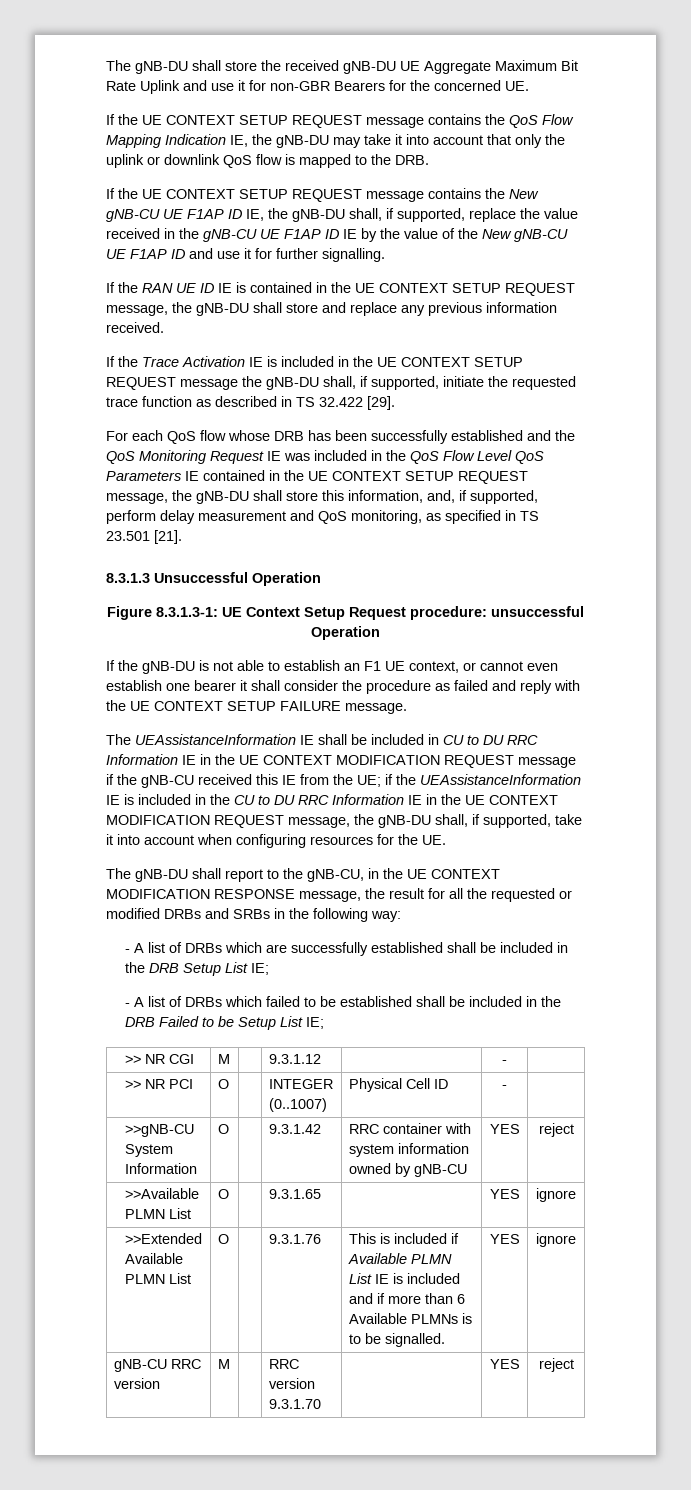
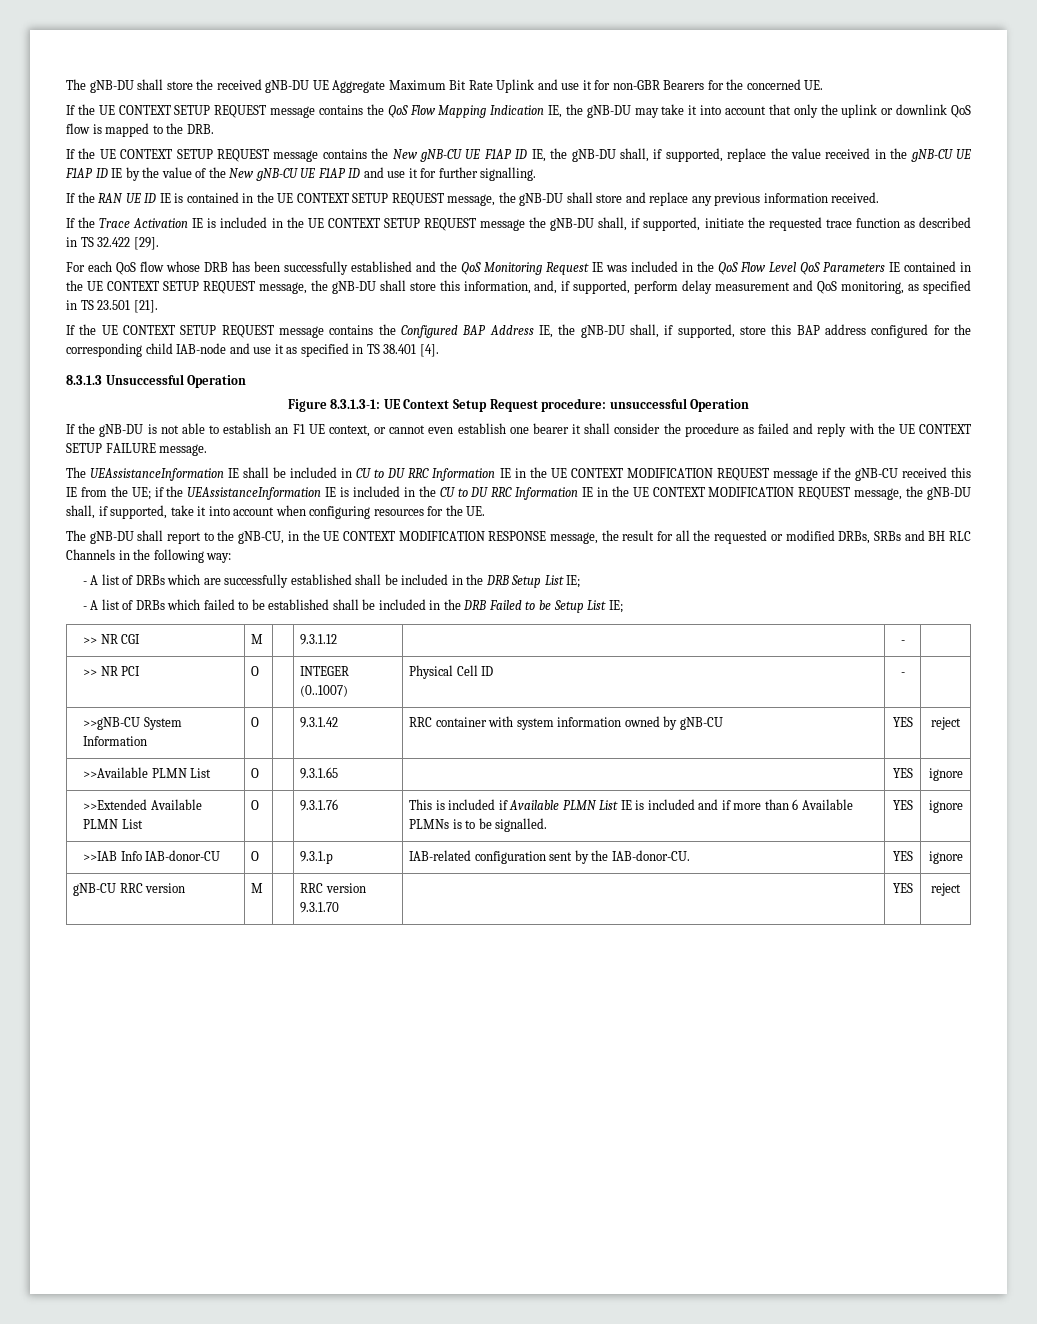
+ If the UE CONTEXT SETUP REQUEST message contains the Configured BAP Address IE, the gNB-DU shall, if supported, store this BAP address configured for the corresponding child IAB-node and use it as specified in TS 38.401 [4].
- The gNB-DU shall report to the gNB-CU, in the UE CONTEXT MODIFICATION RESPONSE message, the result for all the requested or modified DRBs and SRBs in the following way:
+ The gNB-DU shall report to the gNB-CU, in the UE CONTEXT MODIFICATION RESPONSE message, the result for all the requested or modified DRBs, SRBs and BH RLC Channels in the following way:
+ >>IAB Info IAB-donor-CU | O | | 9.3.1.p | IAB-related configuration sent by the IAB-donor-CU. | YES | ignore

